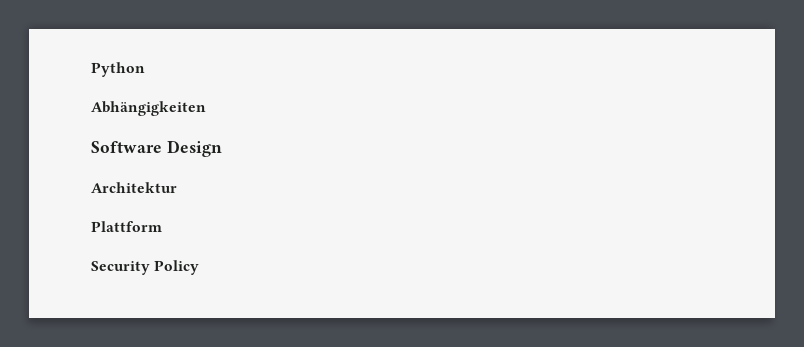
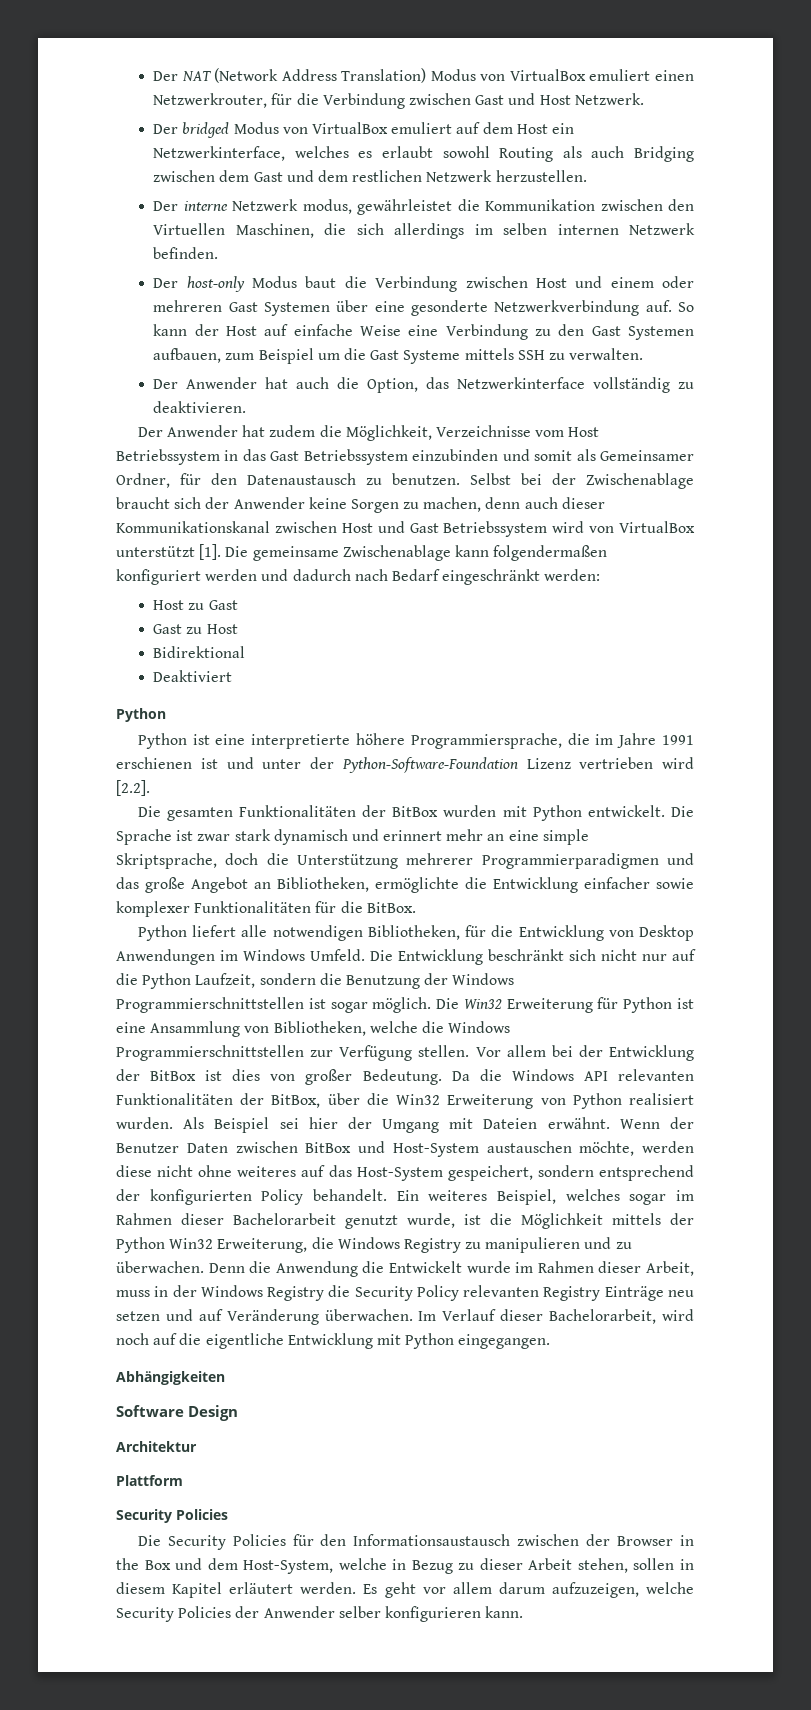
+ Der NAT (Network Address Translation) Modus von VirtualBox emuliert einen Netzwerkrouter, für die Verbindung zwischen Gast und Host Netzwerk.
+ Der bridged Modus von VirtualBox emuliert auf dem Host ein Netzwerkinterface, welches es erlaubt sowohl Routing als auch Bridging zwischen dem Gast und dem restlichen Netzwerk herzustellen.
+ Der interne Netzwerk modus, gewährleistet die Kommunikation zwischen den Virtuellen Maschinen, die sich allerdings im selben internen Netzwerk befinden.
+ Der host-only Modus baut die Verbindung zwischen Host und einem oder mehreren Gast Systemen über eine gesonderte Netzwerkverbindung auf. So kann der Host auf einfache Weise eine Verbindung zu den Gast Systemen aufbauen, zum Beispiel um die Gast Systeme mittels SSH zu verwalten.
+ Der Anwender hat auch die Option, das Netzwerkinterface vollständig zu deaktivieren.
+ Der Anwender hat zudem die Möglichkeit, Verzeichnisse vom Host Betriebssystem in das Gast Betriebssystem einzubinden und somit als Gemeinsamer Ordner, für den Datenaustausch zu benutzen. Selbst bei der Zwischenablage braucht sich der Anwender keine Sorgen zu machen, denn auch dieser Kommunikationskanal zwischen Host und Gast Betriebssystem wird von VirtualBox unterstützt [1]. Die gemeinsame Zwischenablage kann folgendermaßen konfiguriert werden und dadurch nach Bedarf eingeschränkt werden:
+ Host zu Gast
+ Gast zu Host
+ Bidirektional
+ Deaktiviert
  Python
+ Python ist eine interpretierte höhere Programmiersprache, die im Jahre 1991 erschienen ist und unter der Python-Software-Foundation Lizenz vertrieben wird [2.2].
+ Die gesamten Funktionalitäten der BitBox wurden mit Python entwickelt. Die Sprache ist zwar stark dynamisch und erinnert mehr an eine simple Skriptsprache, doch die Unterstützung mehrerer Programmierparadigmen und das große Angebot an Bibliotheken, ermöglichte die Entwicklung einfacher sowie komplexer Funktionalitäten für die BitBox.
+ Python liefert alle notwendigen Bibliotheken, für die Entwicklung von Desktop Anwendungen im Windows Umfeld. Die Entwicklung beschränkt sich nicht nur auf die Python Laufzeit, sondern die Benutzung der Windows Programmierschnittstellen ist sogar möglich. Die Win32 Erweiterung für Python ist eine Ansammlung von Bibliotheken, welche die Windows Programmierschnittstellen zur Verfügung stellen. Vor allem bei der Entwicklung der BitBox ist dies von großer Bedeutung. Da die Windows API relevanten Funktionalitäten der BitBox, über die Win32 Erweiterung von Python realisiert wurden. Als Beispiel sei hier der Umgang mit Dateien erwähnt. Wenn der Benutzer Daten zwischen BitBox und Host-System austauschen möchte, werden diese nicht ohne weiteres auf das Host-System gespeichert, sondern entsprechend der konfigurierten Policy behandelt. Ein weiteres Beispiel, welches sogar im Rahmen dieser Bachelorarbeit genutzt wurde, ist die Möglichkeit mittels der Python Win32 Erweiterung, die Windows Registry zu manipulieren und zu überwachen. Denn die Anwendung die Entwickelt wurde im Rahmen dieser Arbeit, muss in der Windows Registry die Security Policy relevanten Registry Einträge neu setzen und auf Veränderung überwachen. Im Verlauf dieser Bachelorarbeit, wird noch auf die eigentliche Entwicklung mit Python eingegangen.
  Plattform
- Security Policy
+ Security Policies
+ Die Security Policies für den Informationsaustausch zwischen der Browser in the Box und dem Host-System, welche in Bezug zu dieser Arbeit stehen, sollen in diesem Kapitel erläutert werden. Es geht vor allem darum aufzuzeigen, welche Security Policies der Anwender selber konfigurieren kann.

